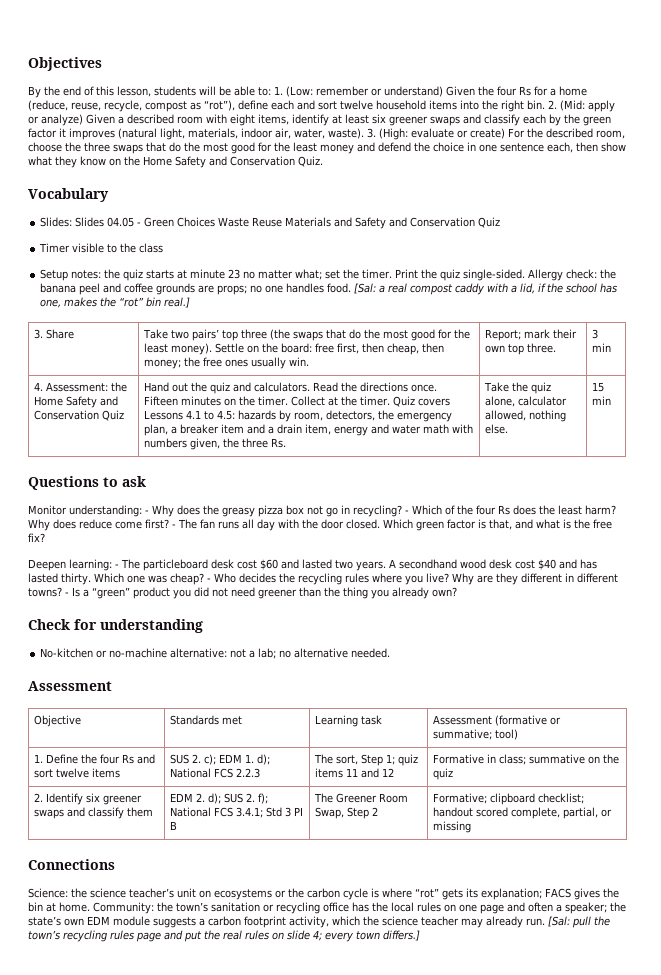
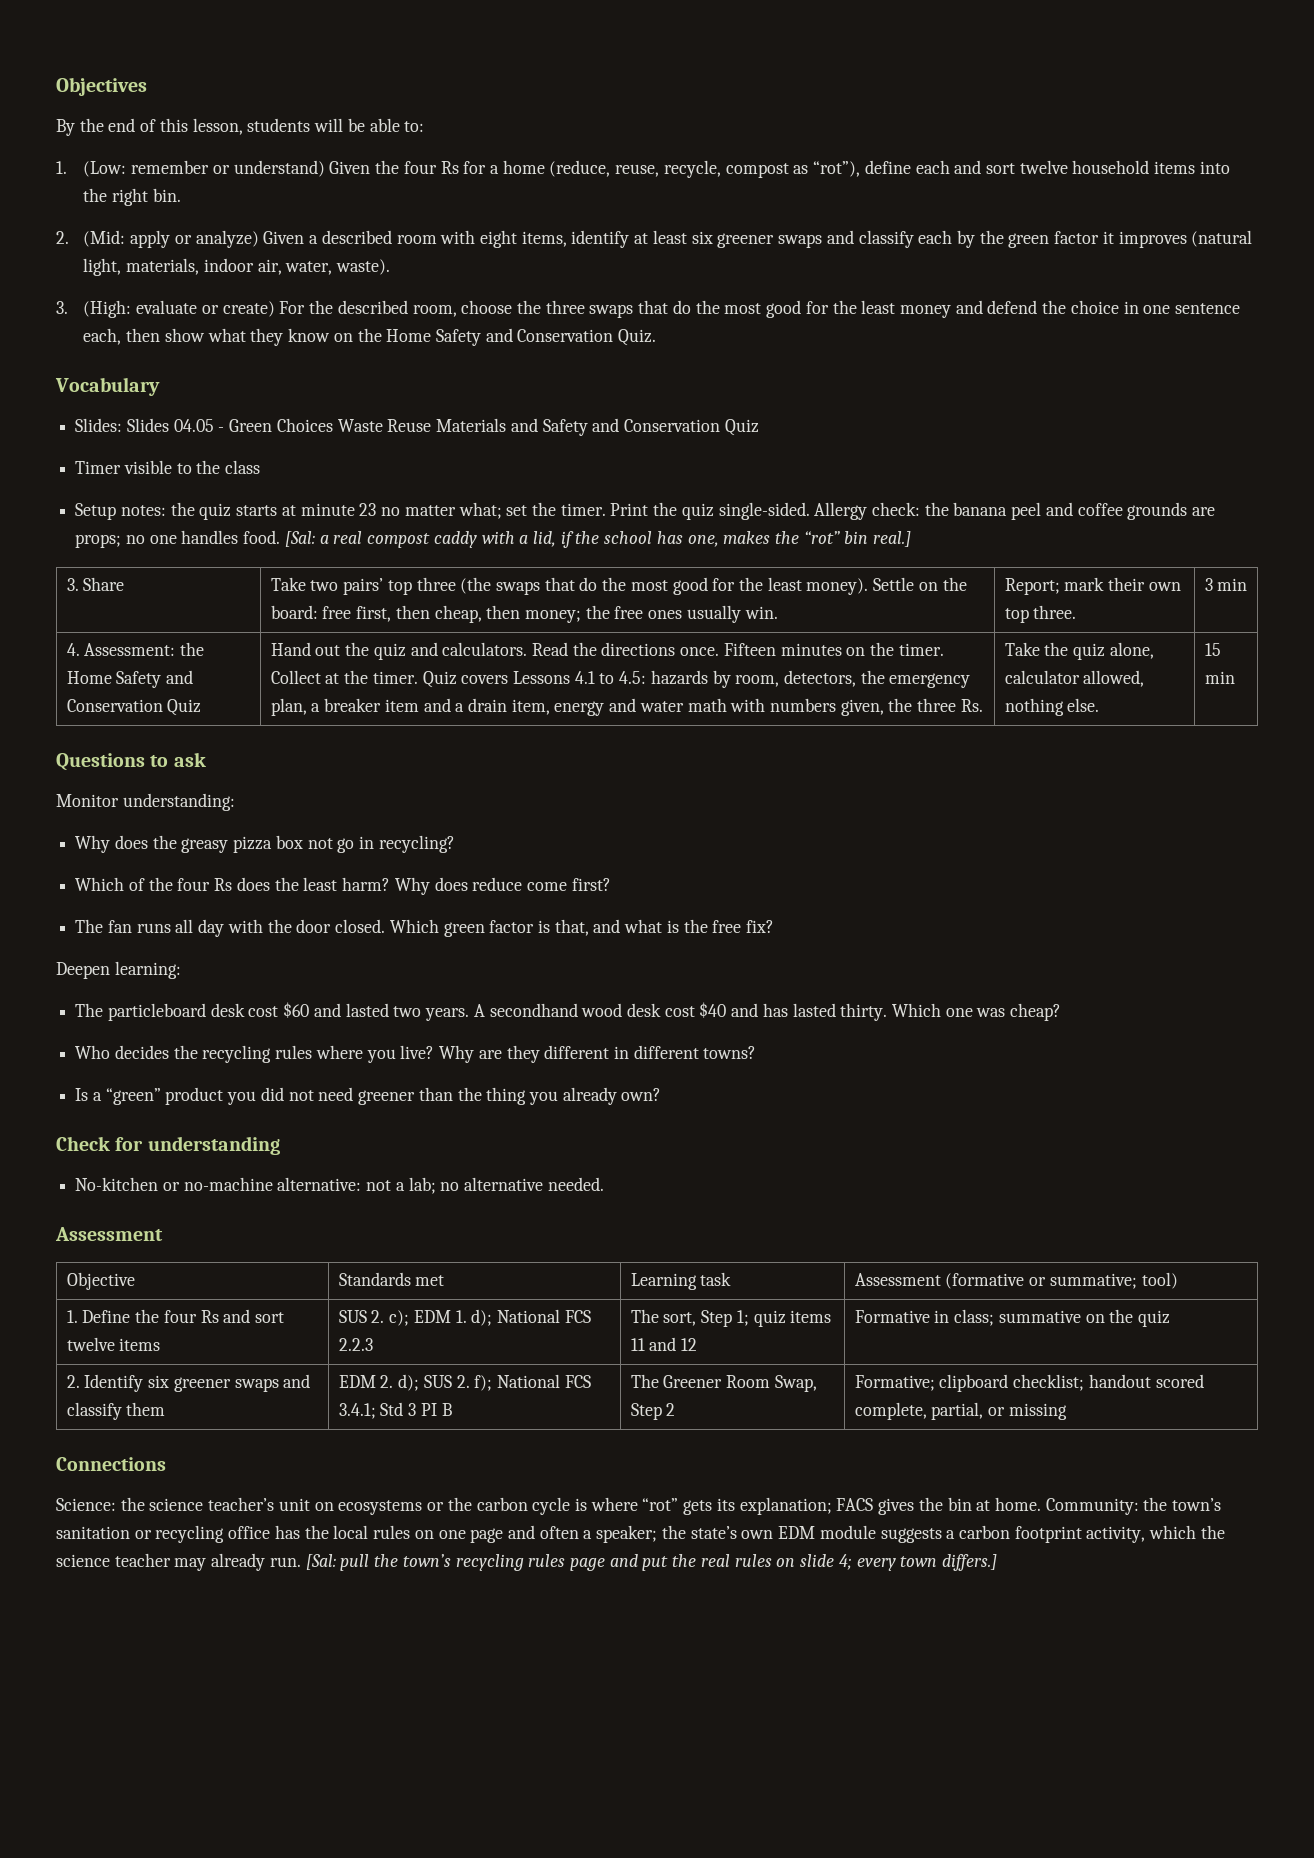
- By the end of this lesson, students will be able to: 1. (Low:
+ By the end of this lesson, students will be able to:
+ 1. (Low:
- remember or understand) Given the four Rs for a home (reduce, reuse, recycle, compost as “rot”), define each and sort twelve household items into the right bin. 2. (Mid:
+ remember or understand) Given the four Rs for a home (reduce, reuse, recycle, compost as “rot”), define each and sort twelve household items into the right bin.
+ 2. (Mid:
- apply or analyze) Given a described room with eight items, identify at least six greener swaps and classify each by the green factor it improves (natural light, materials, indoor air, water, waste). 3. (High:
+ apply or analyze) Given a described room with eight items, identify at least six greener swaps and classify each by the green factor it improves (natural light, materials, indoor air, water, waste).
+ 3. (High:
- Monitor understanding: - Why does the greasy pizza box not go in recycling? - Which of the four Rs does the least harm?
+ Monitor understanding:
+ Why does the greasy pizza box not go in recycling?
+ Which of the four Rs does the least harm?
- Why does reduce come first? - The fan runs all day with the door closed.
+ Why does reduce come first?
+ The fan runs all day with the door closed.
- Deepen learning: - The particleboard desk cost $60 and lasted two years.
+ Deepen learning:
+ The particleboard desk cost $60 and lasted two years.
- Which one was cheap? - Who decides the recycling rules where you live?
+ Which one was cheap?
+ Who decides the recycling rules where you live?
- Why are they different in different towns? - Is a “green” product you did not need greener than the thing you already own?
+ Why are they different in different towns?
+ Is a “green” product you did not need greener than the thing you already own?

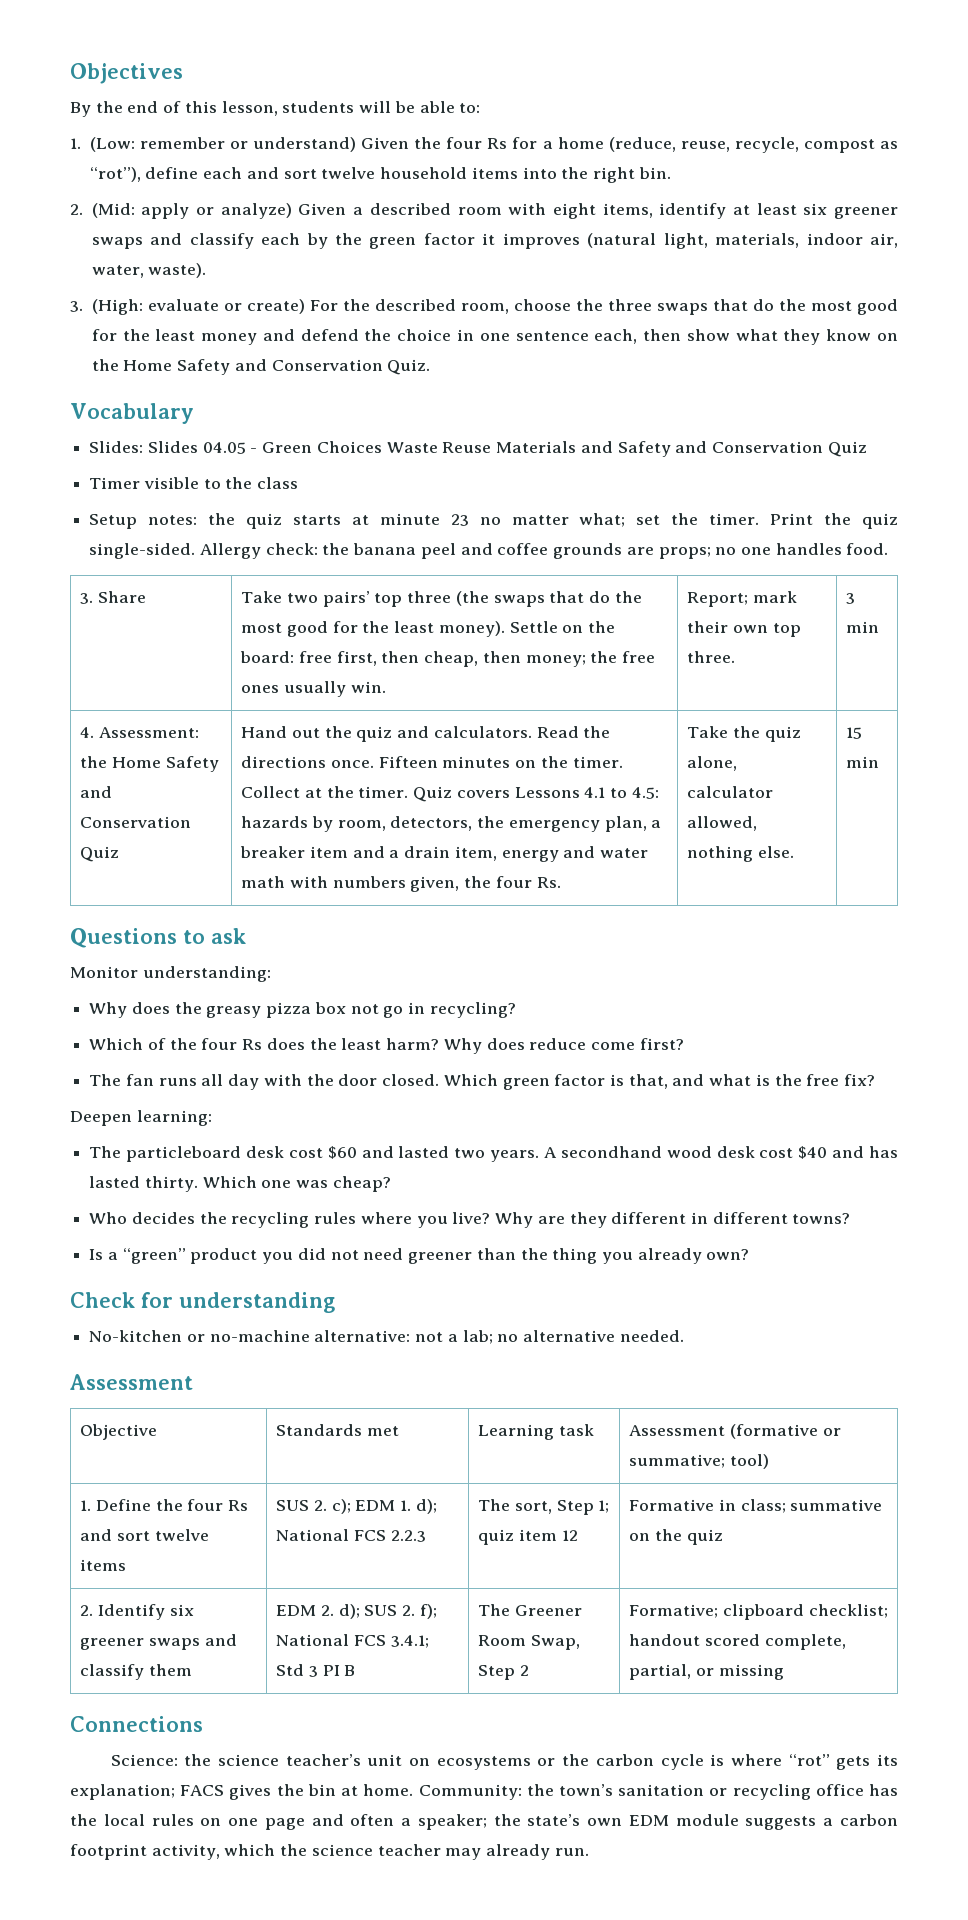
- [Sal: a real compost caddy with a lid, if the school has one, makes the “rot” bin real.]
- Quiz covers Lessons 4.1 to 4.5: hazards by room, detectors, the emergency plan, a breaker item and a drain item, energy and water math with numbers given, the three Rs.
+ Quiz covers Lessons 4.1 to 4.5: hazards by room, detectors, the emergency plan, a breaker item and a drain item, energy and water math with numbers given, the four Rs.
- 1. Define the four Rs and sort twelve items | SUS 2. c); EDM 1. d); National FCS 2.2.3 | The sort, Step 1; quiz items 11 and 12 | Formative in class; summative on the quiz
+ 1. Define the four Rs and sort twelve items | SUS 2. c); EDM 1. d); National FCS 2.2.3 | The sort, Step 1; quiz item 12 | Formative in class; summative on the quiz
- [Sal: pull the town’s recycling rules page and put the real rules on slide 4; every town differs.]

